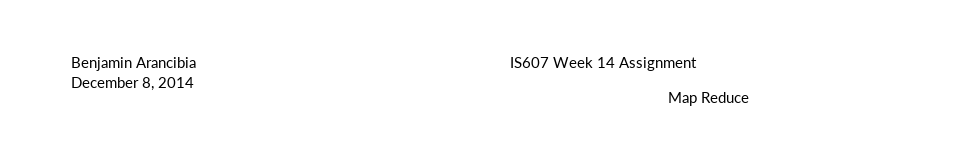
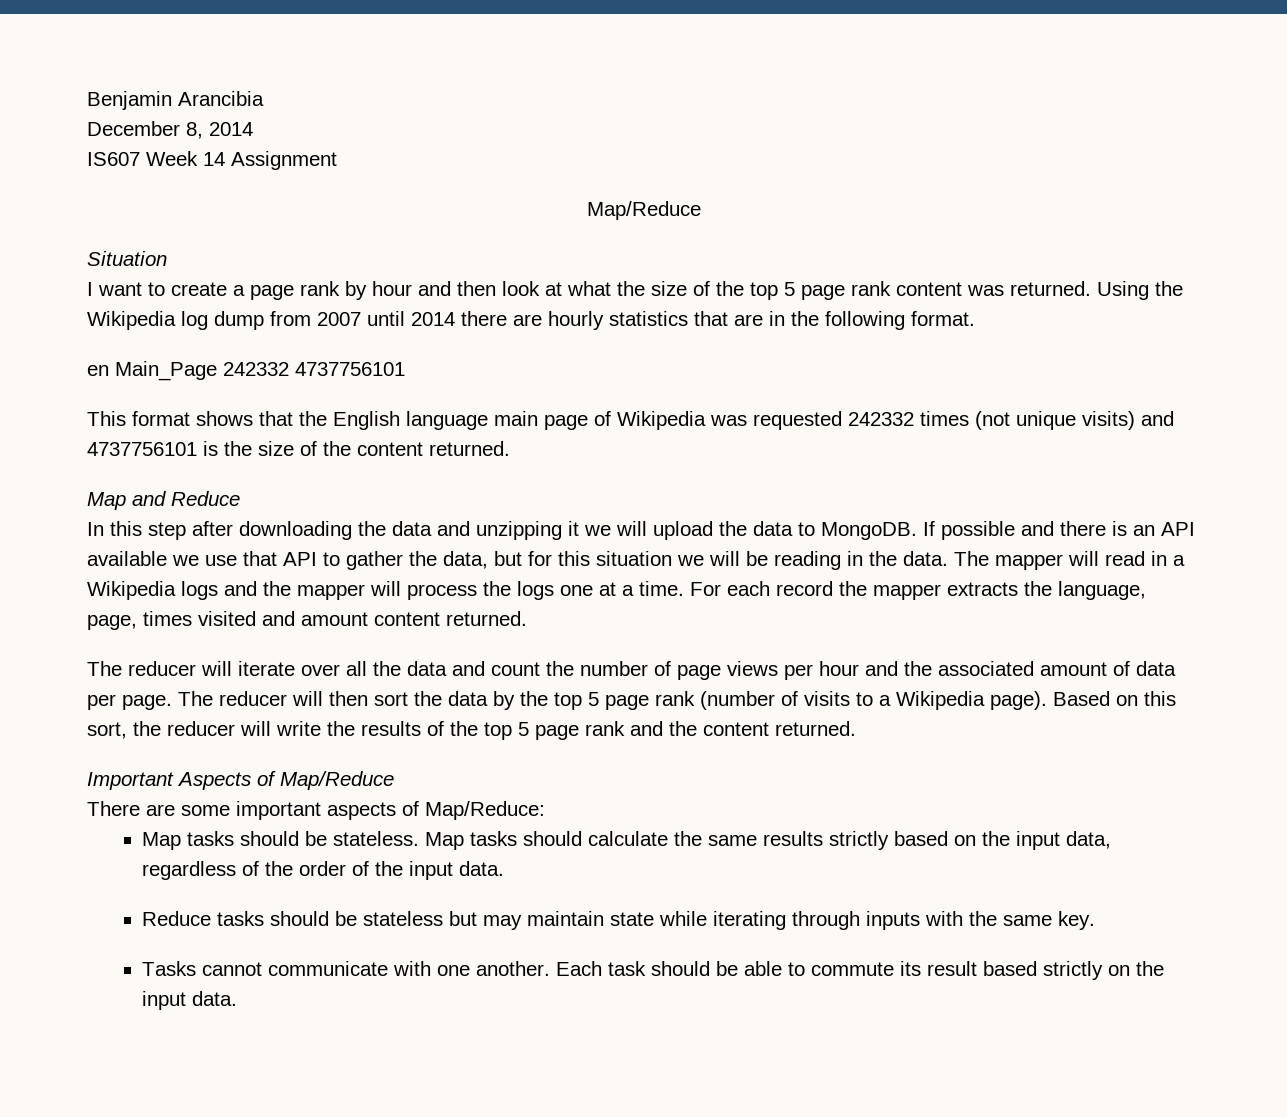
  IS607 Week 14 Assignment
- Map Reduce
+ Map/Reduce
+ Situation
+ I want to create a page rank by hour and then look at what the size of the top 5 page rank content was returned. Using the Wikipedia log dump from 2007 until 2014 there are hourly statistics that are in the following format.
+ en Main_Page 242332 4737756101
+ This format shows that the English language main page of Wikipedia was requested 242332 times (not unique visits) and 4737756101 is the size of the content returned.
+ Map and Reduce
+ In this step after downloading the data and unzipping it we will upload the data to MongoDB. If possible and there is an API available we use that API to gather the data, but for this situation we will be reading in the data. The mapper will read in a Wikipedia logs and the mapper will process the logs one at a time. For each record the mapper extracts the language, page, times visited and amount content returned.
+ The reducer will iterate over all the data and count the number of page views per hour and the associated amount of data per page. The reducer will then sort the data by the top 5 page rank (number of visits to a Wikipedia page). Based on this sort, the reducer will write the results of the top 5 page rank and the content returned.
+ Important Aspects of Map/Reduce
+ There are some important aspects of Map/Reduce:
+ Map tasks should be stateless. Map tasks should calculate the same results strictly based on the input data, regardless of the order of the input data.
+ Reduce tasks should be stateless but may maintain state while iterating through inputs with the same key.
+ Tasks cannot communicate with one another. Each task should be able to commute its result based strictly on the input data.

